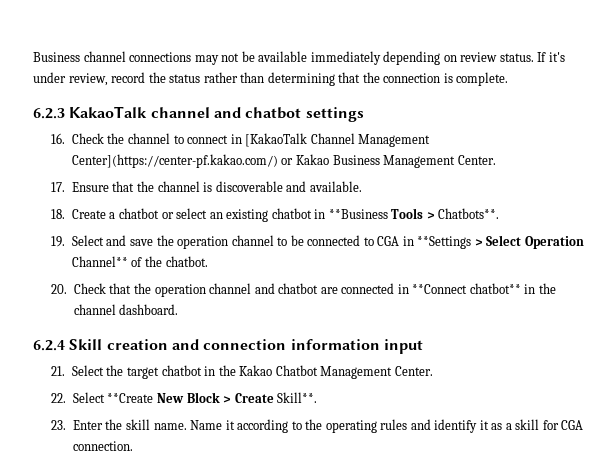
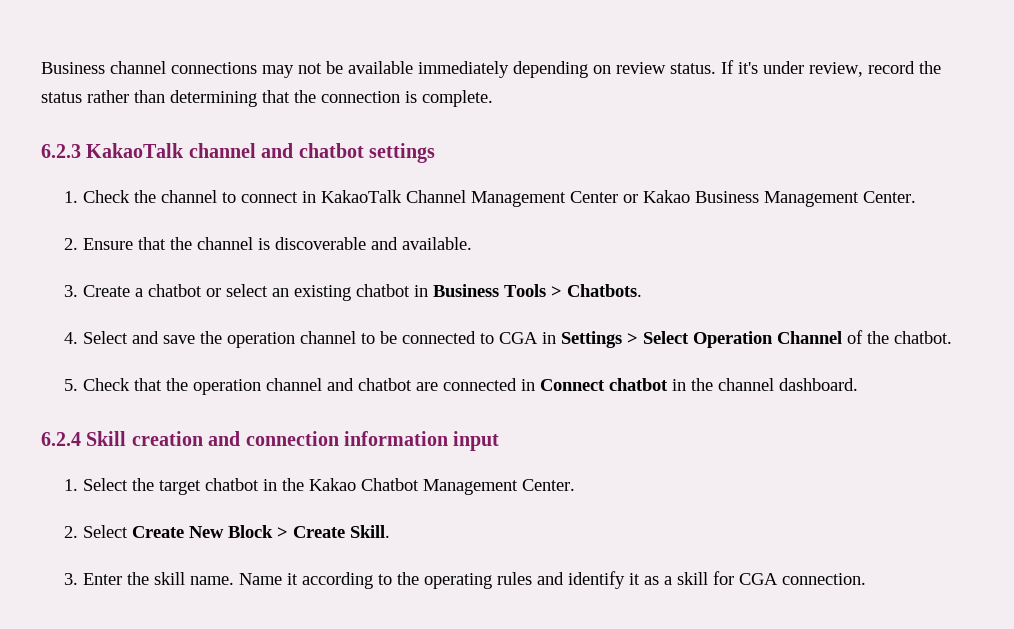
- 16. Check the channel to connect in [KakaoTalk Channel Management Center](https://center-pf.kakao.com/) or Kakao Business Management Center.
+ 1. Check the channel to connect in KakaoTalk Channel Management Center or Kakao Business Management Center.
- 17. Ensure that the channel is discoverable and available.
+ 2. Ensure that the channel is discoverable and available.
- 18. Create a chatbot or select an existing chatbot in **Business Tools > Chatbots**.
- 19. Select and save the operation channel to be connected to CGA in **Settings > Select Operation Channel** of the chatbot.
+ 3. Create a chatbot or select an existing chatbot in Business Tools > Chatbots.
+ 4. Select and save the operation channel to be connected to CGA in Settings > Select Operation Channel of the chatbot.
- 20. Check that the operation channel and chatbot are connected in **Connect chatbot** in the channel dashboard.
+ 5. Check that the operation channel and chatbot are connected in Connect chatbot in the channel dashboard.
- 21. Select the target chatbot in the Kakao Chatbot Management Center.
+ 1. Select the target chatbot in the Kakao Chatbot Management Center.
- 22. Select **Create New Block > Create Skill**.
- 23. Enter the skill name.
+ 2. Select Create New Block > Create Skill.
+ 3. Enter the skill name.

